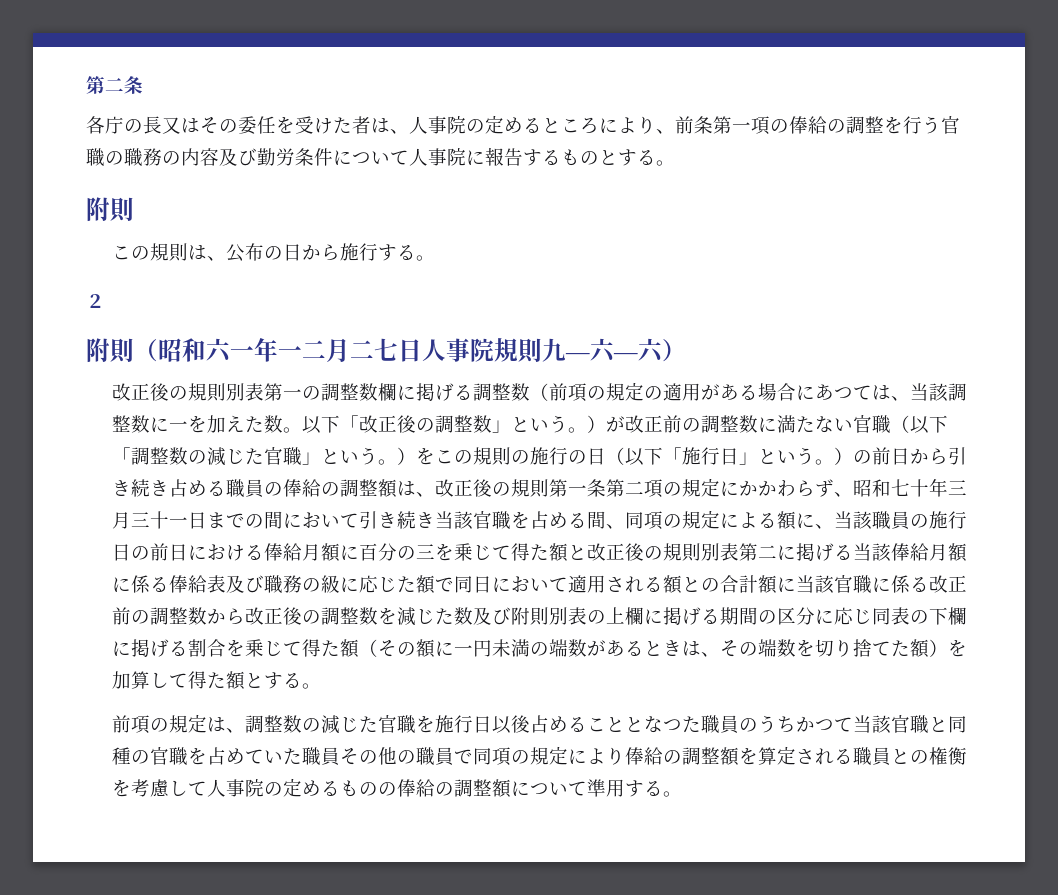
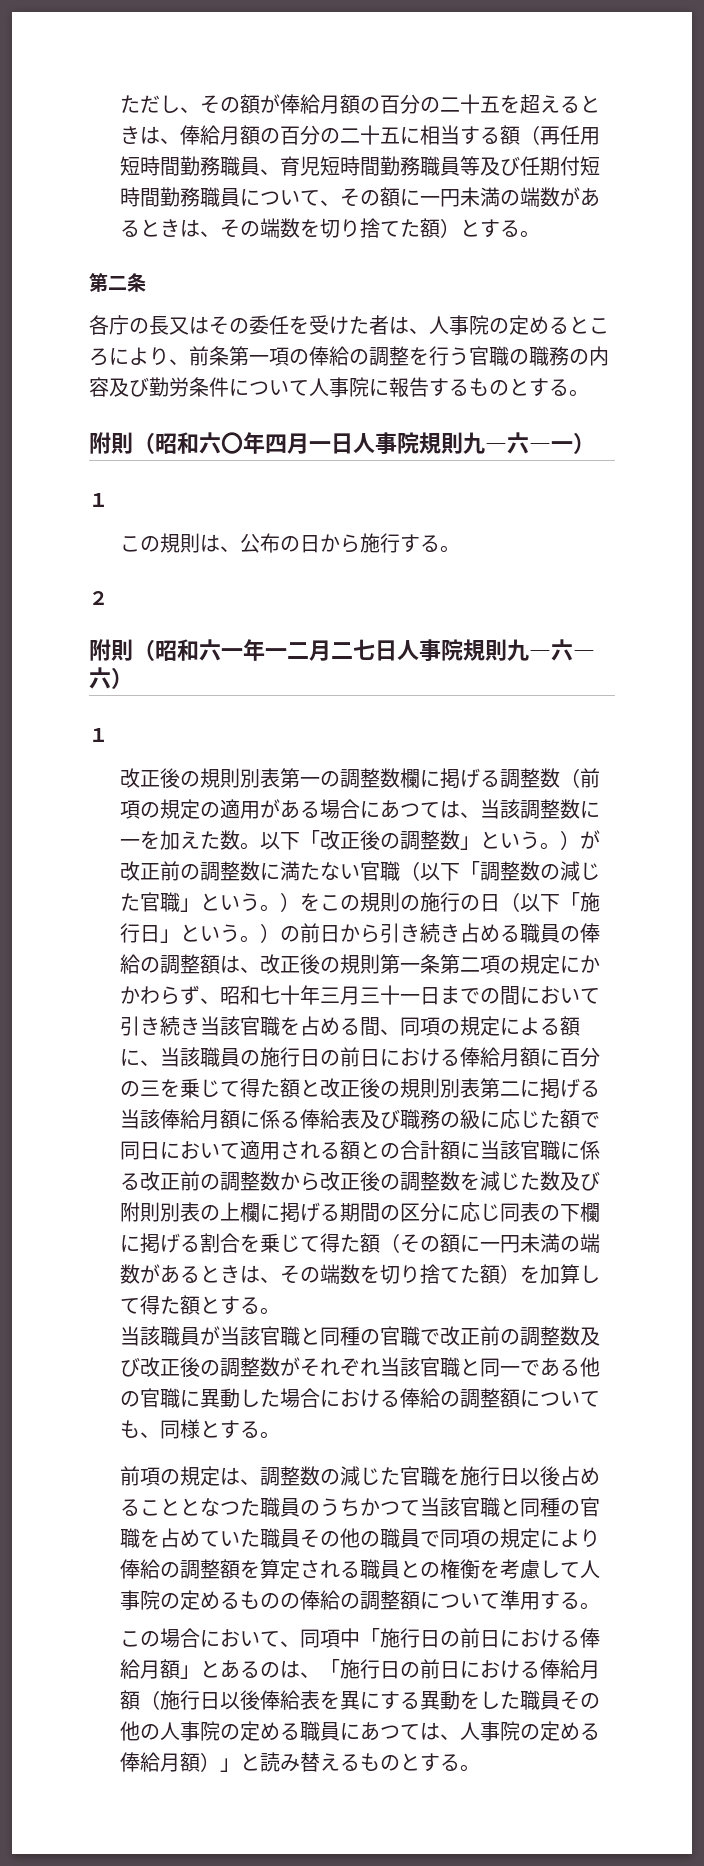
+ ただし、その額が俸給月額の百分の二十五を超えるときは、俸給月額の百分の二十五に相当する額（再任用短時間勤務職員、育児短時間勤務職員等及び任期付短時間勤務職員について、その額に一円未満の端数があるときは、その端数を切り捨てた額）とする。
  各庁の長又はその委任を受けた者は、人事院の定めるところにより、前条第一項の俸給の調整を行う官職の職務の内容及び勤労条件について人事院に報告するものとする。
- 附則
+ 附則（昭和六〇年四月一日人事院規則九―六―一）
+ １
  附則（昭和六一年一二月二七日人事院規則九―六―六）
+ １
+ 当該職員が当該官職と同種の官職で改正前の調整数及び改正後の調整数がそれぞれ当該官職と同一である他の官職に異動した場合における俸給の調整額についても、同様とする。
+ この場合において、同項中「施行日の前日における俸給月額」とあるのは、「施行日の前日における俸給月額（施行日以後俸給表を異にする異動をした職員その他の人事院の定める職員にあつては、人事院の定める俸給月額）」と読み替えるものとする。

